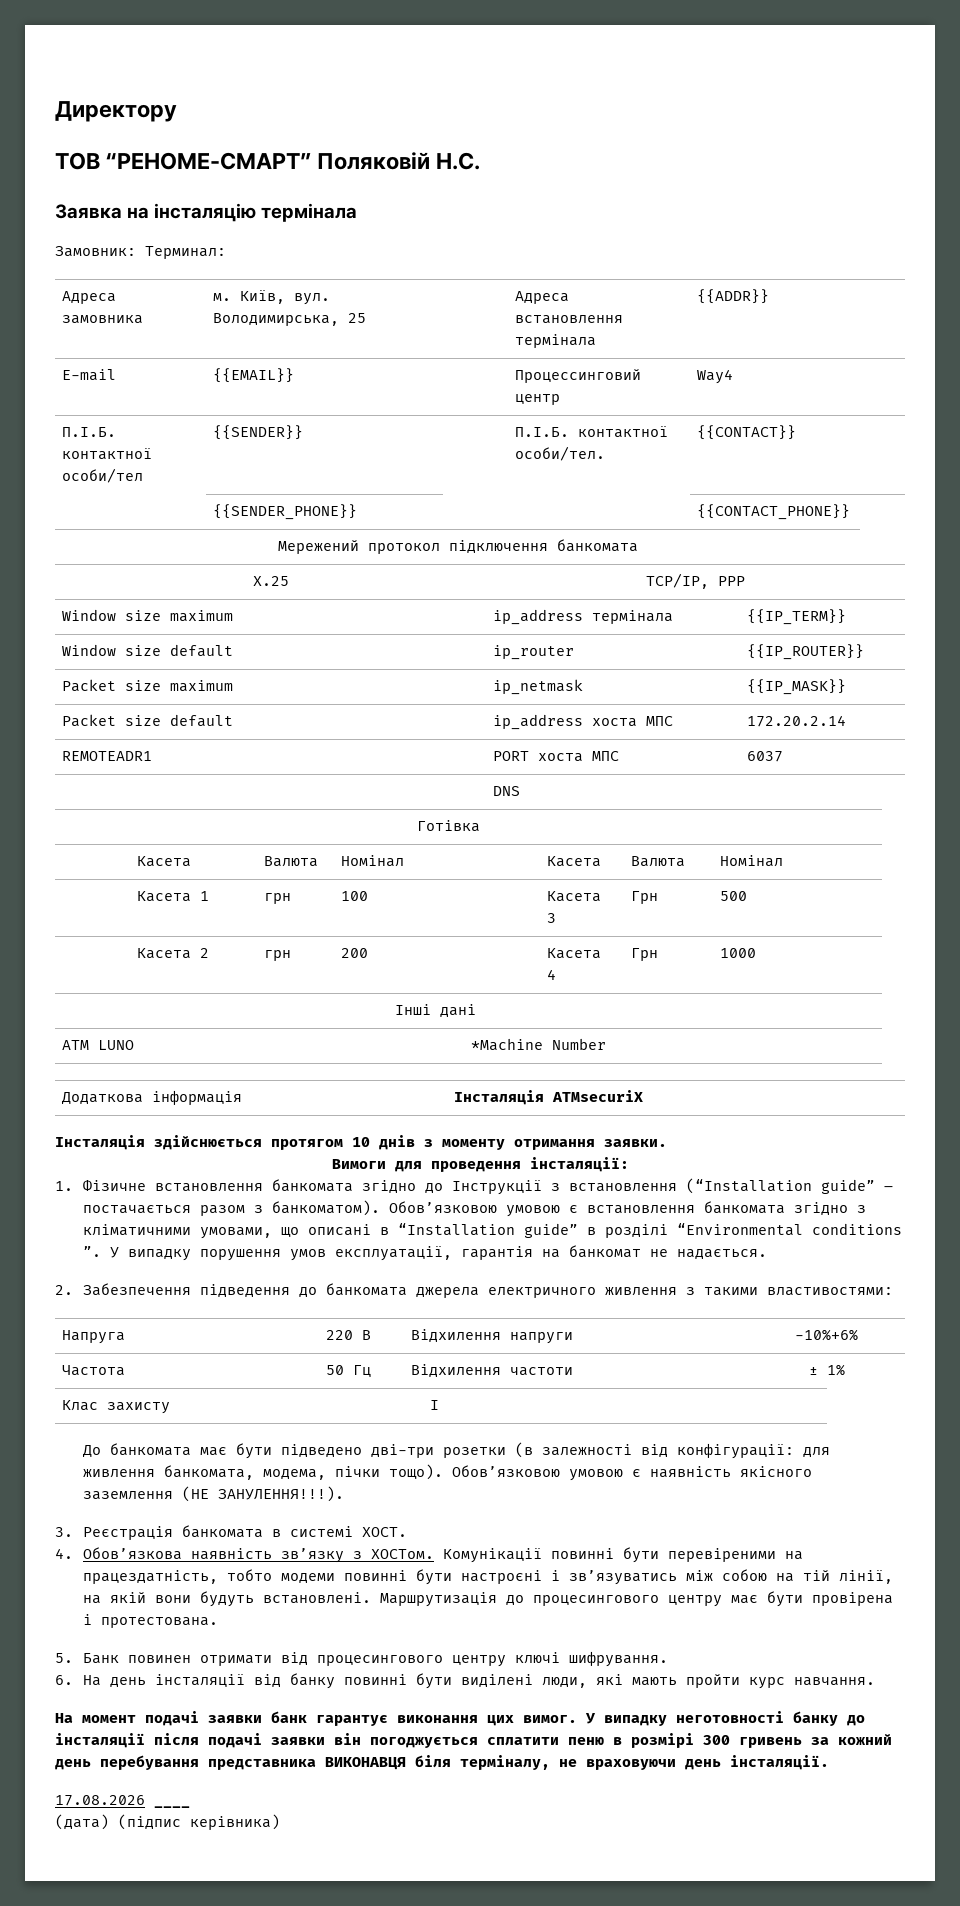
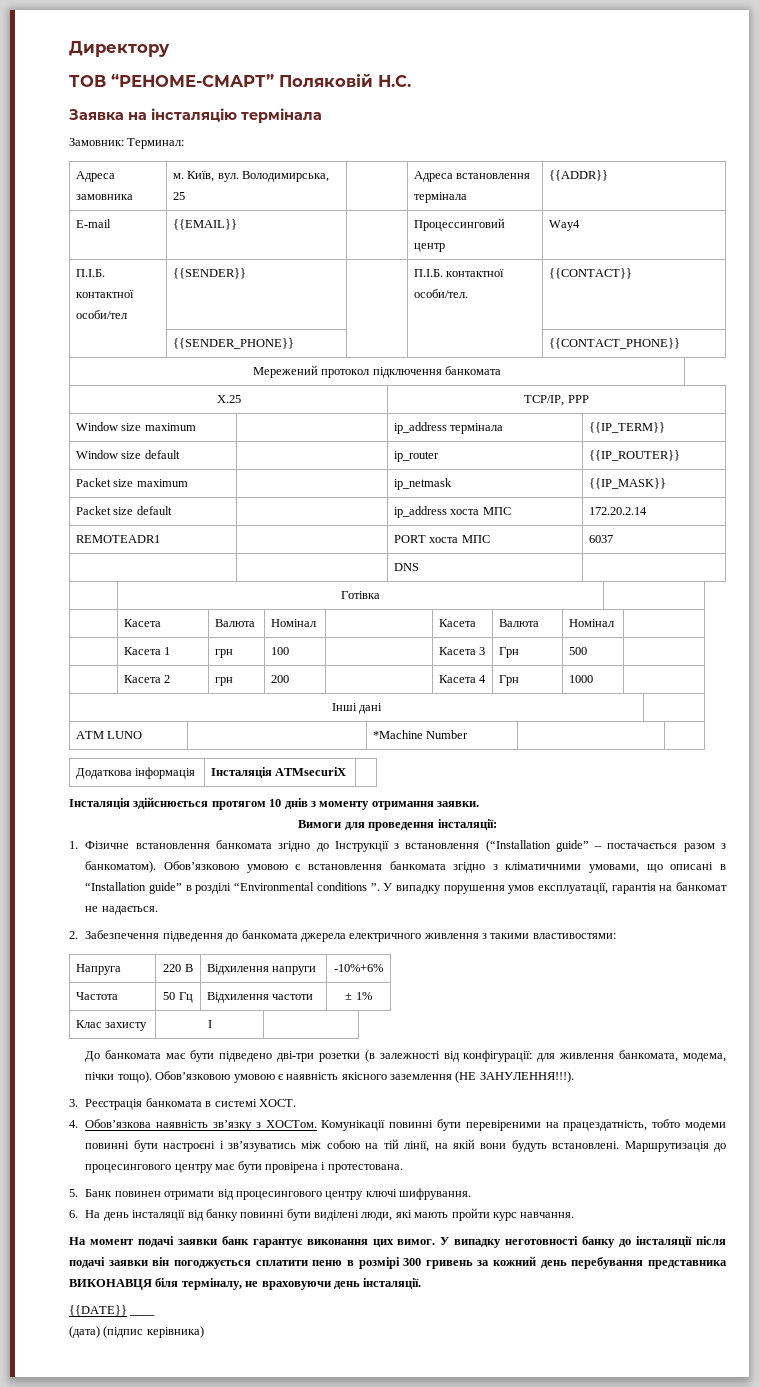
- 17.08.2026 ____
+ {{DATE}} ____

